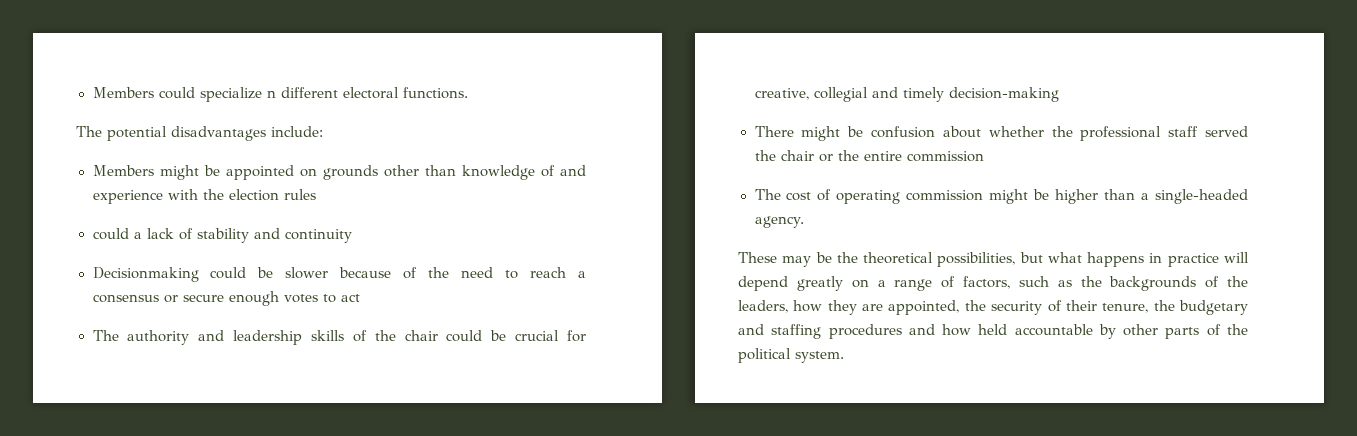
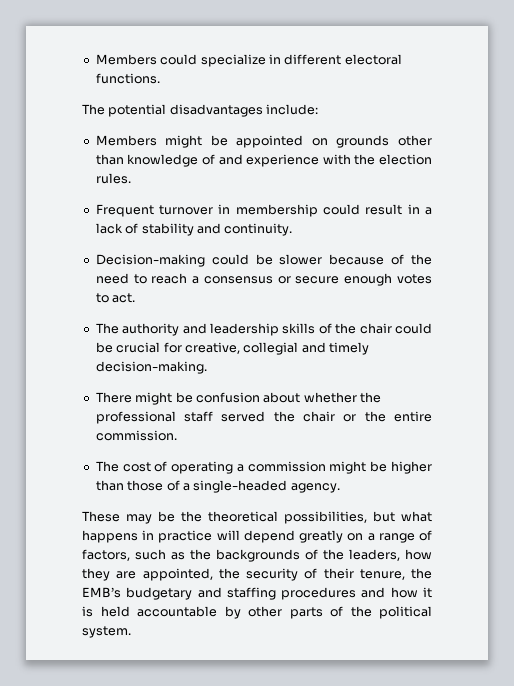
- Members could specialize n different electoral functions.
+ Members could specialize in different electoral functions.
- Members might be appointed on grounds other than knowledge of and experience with the election rules
- could a lack of stability and continuity
- Decisionmaking could be slower because of the need to reach a consensus or secure enough votes to act
+ Members might be appointed on grounds other than knowledge of and experience with the election rules.
+ Frequent turnover in membership could result in a lack of stability and continuity.
+ Decision-making could be slower because of the need to reach a consensus or secure enough votes to act.
- The authority and leadership skills of the chair could be crucial for creative, collegial and timely decision-making
+ The authority and leadership skills of the chair could be crucial for creative, collegial and timely decision-making.
- There might be confusion about whether the professional staff served the chair or the entire commission
+ There might be confusion about whether the professional staff served the chair or the entire commission.
- The cost of operating commission might be higher than a single-headed agency.
+ The cost of operating a commission might be higher than those of a single-headed agency.
- These may be the theoretical possibilities, but what happens in practice will depend greatly on a range of factors, such as the backgrounds of the leaders, how they are appointed, the security of their tenure, the budgetary and staffing procedures and how held accountable by other parts of the political system.
+ These may be the theoretical possibilities, but what happens in practice will depend greatly on a range of factors, such as the backgrounds of the leaders, how they are appointed, the security of their tenure, the EMB’s budgetary and staffing procedures and how it is held accountable by other parts of the political system.

